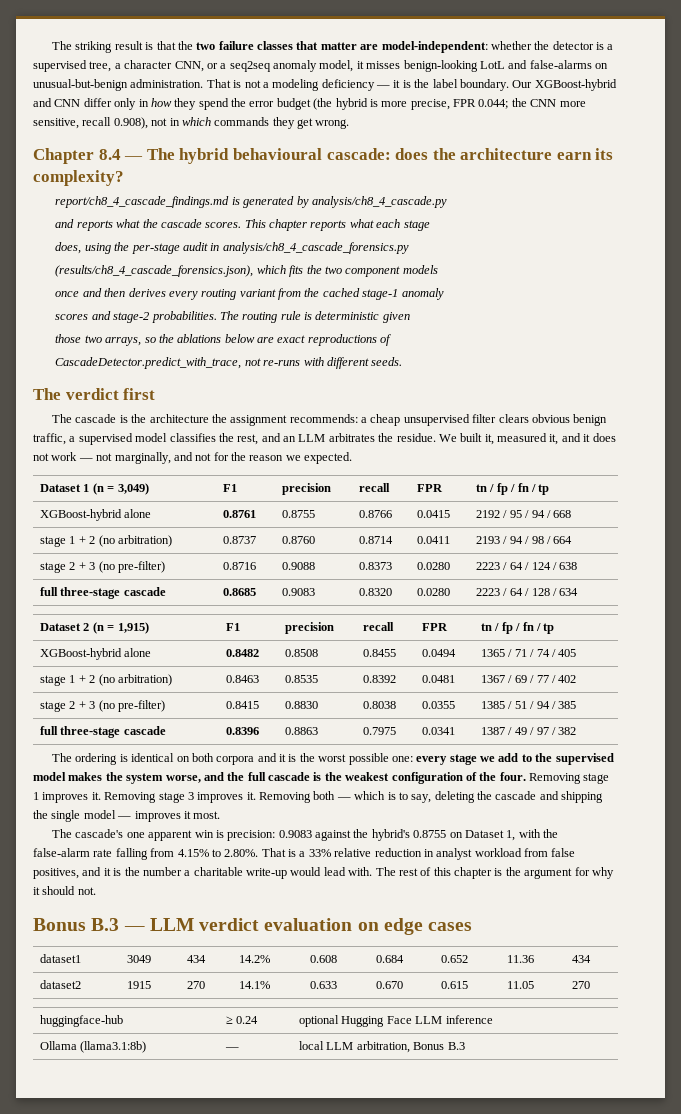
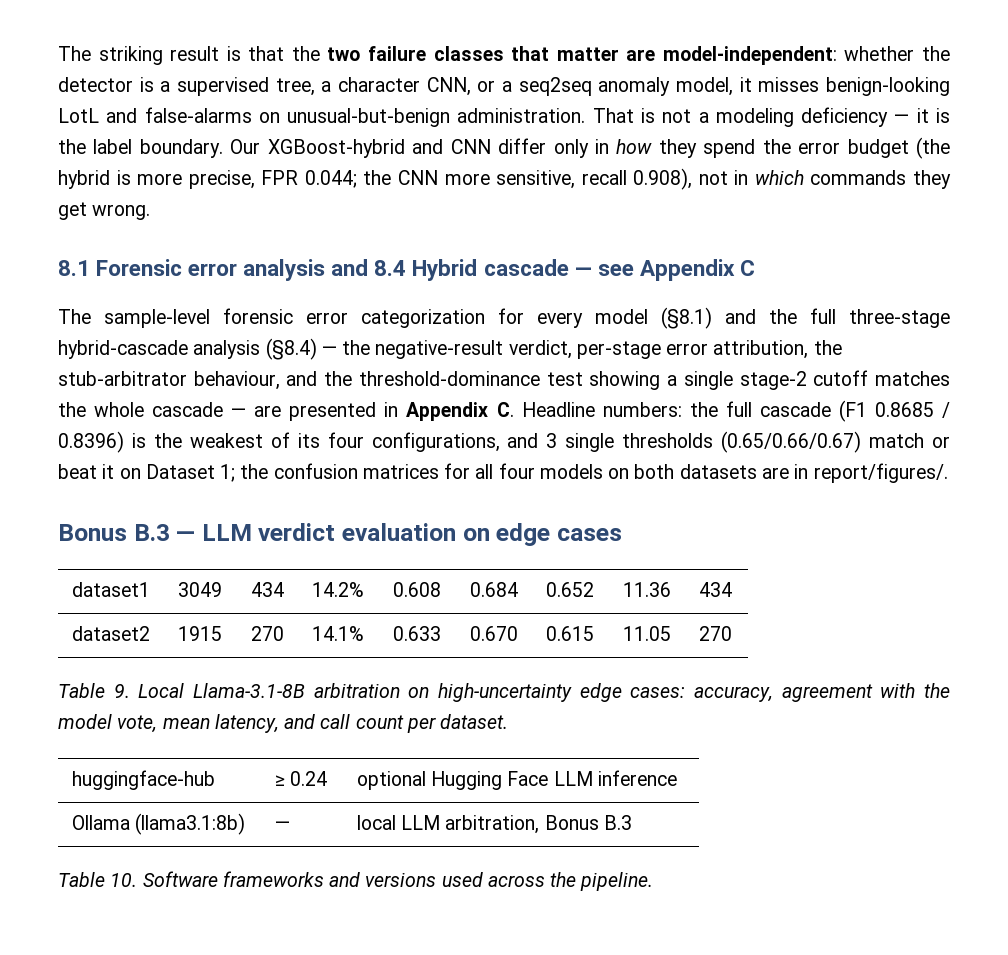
- Chapter 8.4 — The hybrid behavioural cascade: does the architecture earn its complexity?
- report/ch8_4_cascade_findings.md is generated by analysis/ch8_4_cascade.py
- and reports what the cascade scores. This chapter reports what each stage
- does, using the per-stage audit in analysis/ch8_4_cascade_forensics.py
- (results/ch8_4_cascade_forensics.json), which fits the two component models
- once and then derives every routing variant from the cached stage-1 anomaly
- scores and stage-2 probabilities. The routing rule is deterministic given
- those two arrays, so the ablations below are exact reproductions of
- CascadeDetector.predict_with_trace, not re-runs with different seeds.
- The verdict first
- The cascade is the architecture the assignment recommends: a cheap unsupervised filter clears obvious benign traffic, a supervised model classifies the rest, and an LLM arbitrates the residue. We built it, measured it, and it does not work — not marginally, and not for the reason we expected.
- Dataset 1 (n = 3,049) | F1 | precision | recall | FPR | tn / fp / fn / tp
- XGBoost-hybrid alone | 0.8761 | 0.8755 | 0.8766 | 0.0415 | 2192 / 95 / 94 / 668
- stage 1 + 2 (no arbitration) | 0.8737 | 0.8760 | 0.8714 | 0.0411 | 2193 / 94 / 98 / 664
- stage 2 + 3 (no pre-filter) | 0.8716 | 0.9088 | 0.8373 | 0.0280 | 2223 / 64 / 124 / 638
- full three-stage cascade | 0.8685 | 0.9083 | 0.8320 | 0.0280 | 2223 / 64 / 128 / 634
- Dataset 2 (n = 1,915) | F1 | precision | recall | FPR | tn / fp / fn / tp
- XGBoost-hybrid alone | 0.8482 | 0.8508 | 0.8455 | 0.0494 | 1365 / 71 / 74 / 405
- stage 1 + 2 (no arbitration) | 0.8463 | 0.8535 | 0.8392 | 0.0481 | 1367 / 69 / 77 / 402
- stage 2 + 3 (no pre-filter) | 0.8415 | 0.8830 | 0.8038 | 0.0355 | 1385 / 51 / 94 / 385
- full three-stage cascade | 0.8396 | 0.8863 | 0.7975 | 0.0341 | 1387 / 49 / 97 / 382
- The ordering is identical on both corpora and it is the worst possible one: every stage we add to the supervised model makes the system worse, and the full cascade is the weakest configuration of the four. Removing stage 1 improves it. Removing stage 3 improves it. Removing both — which is to say, deleting the cascade and shipping the single model — improves it most.
- The cascade's one apparent win is precision: 0.9083 against the hybrid's 0.8755 on Dataset 1, with the false-alarm rate falling from 4.15% to 2.80%. That is a 33% relative reduction in analyst workload from false positives, and it is the number a charitable write-up would lead with. The rest of this chapter is the argument for why it should not.
+ 8.1 Forensic error analysis and 8.4 Hybrid cascade — see Appendix C
+ The sample-level forensic error categorization for every model (§8.1) and the full three-stage hybrid-cascade analysis (§8.4) — the negative-result verdict, per-stage error attribution, the stub-arbitrator behaviour, and the threshold-dominance test showing a single stage-2 cutoff matches the whole cascade — are presented in Appendix C. Headline numbers: the full cascade (F1 0.8685 / 0.8396) is the weakest of its four configurations, and 3 single thresholds (0.65/0.66/0.67) match or beat it on Dataset 1; the confusion matrices for all four models on both datasets are in report/figures/.
+ Table 9. Local Llama-3.1-8B arbitration on high-uncertainty edge cases: accuracy, agreement with the model vote, mean latency, and call count per dataset.
+ Table 10. Software frameworks and versions used across the pipeline.

